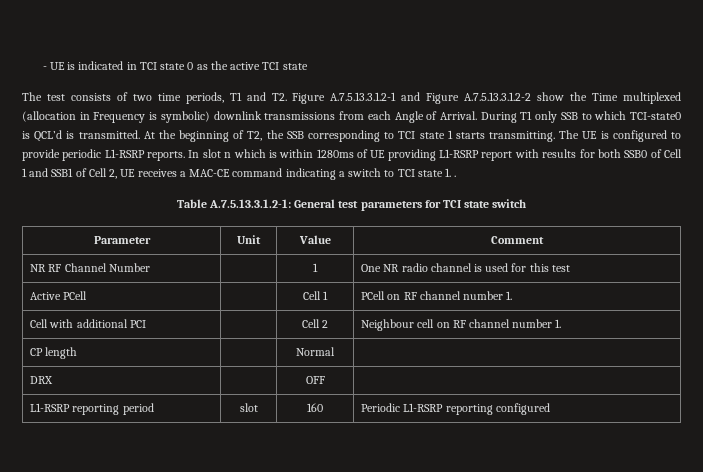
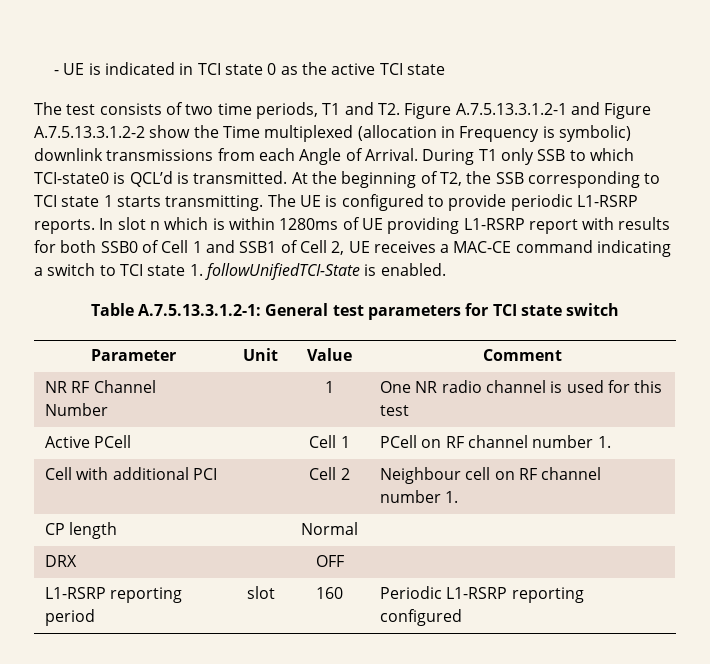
- In slot n which is within 1280ms of UE providing L1-RSRP report with results for both SSB0 of Cell 1 and SSB1 of Cell 2, UE receives a MAC-CE command indicating a switch to TCI state 1. .
+ In slot n which is within 1280ms of UE providing L1-RSRP report with results for both SSB0 of Cell 1 and SSB1 of Cell 2, UE receives a MAC-CE command indicating a switch to TCI state 1. followUnifiedTCI-State is enabled.

